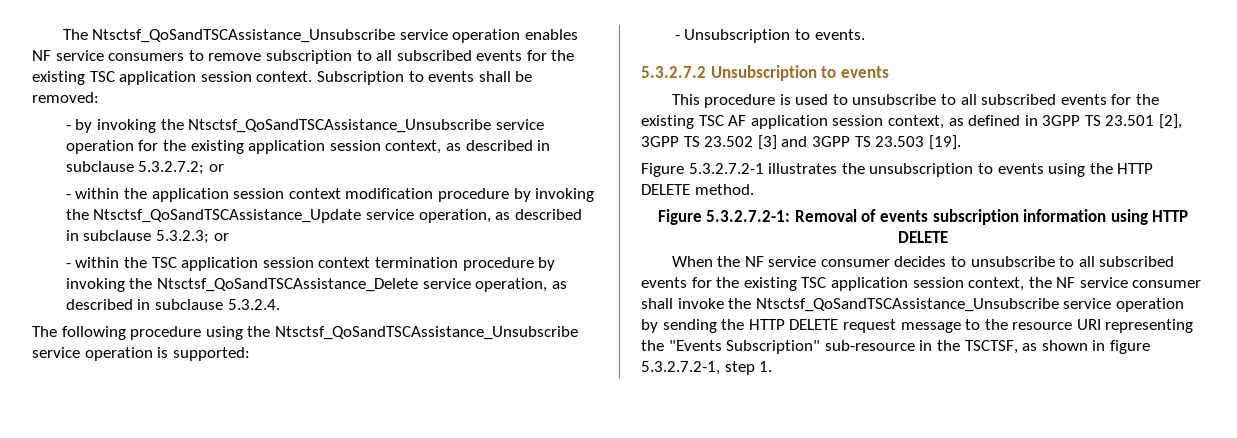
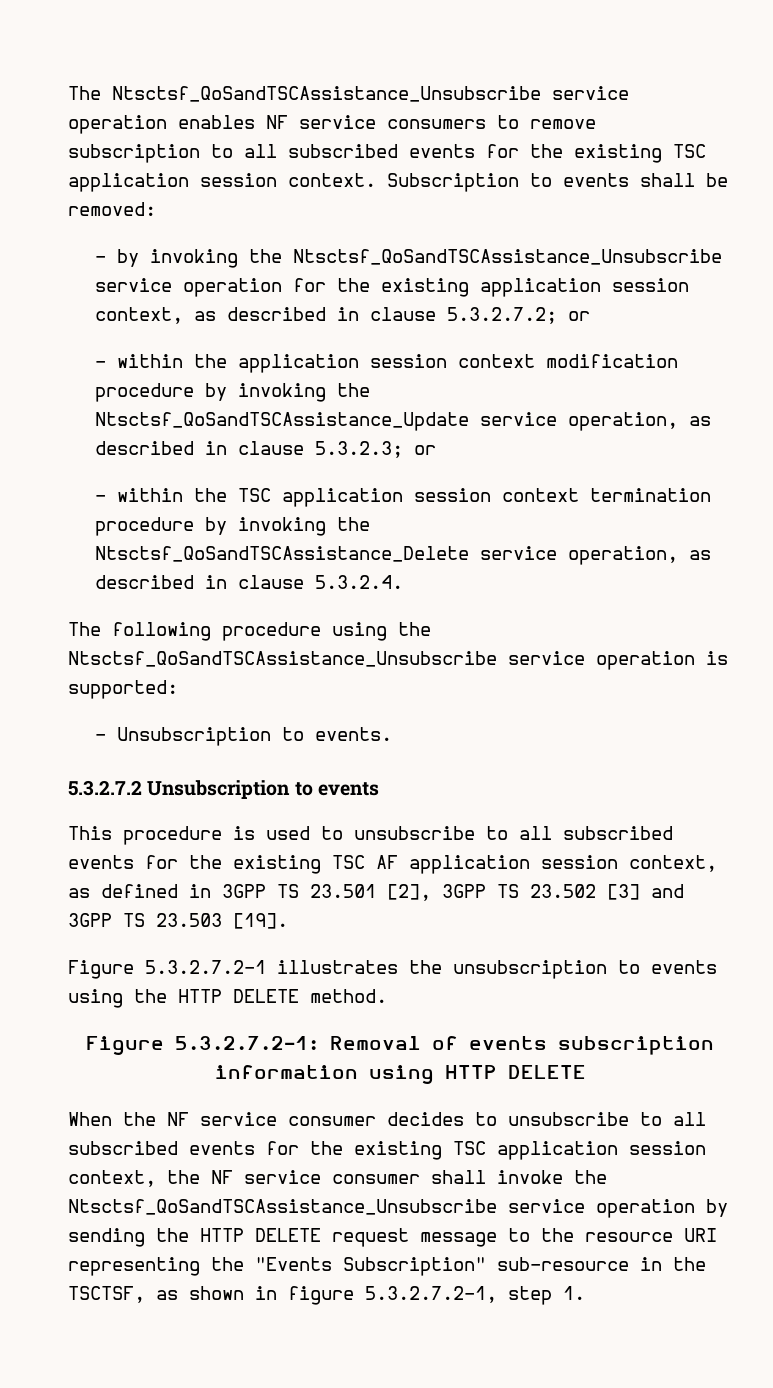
- - by invoking the Ntsctsf_QoSandTSCAssistance_Unsubscribe service operation for the existing application session context, as described in subclause 5.3.2.7.2; or
+ - by invoking the Ntsctsf_QoSandTSCAssistance_Unsubscribe service operation for the existing application session context, as described in clause 5.3.2.7.2; or
- - within the application session context modification procedure by invoking the Ntsctsf_QoSandTSCAssistance_Update service operation, as described in subclause 5.3.2.3; or
+ - within the application session context modification procedure by invoking the Ntsctsf_QoSandTSCAssistance_Update service operation, as described in clause 5.3.2.3; or
- - within the TSC application session context termination procedure by invoking the Ntsctsf_QoSandTSCAssistance_Delete service operation, as described in subclause 5.3.2.4.
+ - within the TSC application session context termination procedure by invoking the Ntsctsf_QoSandTSCAssistance_Delete service operation, as described in clause 5.3.2.4.

